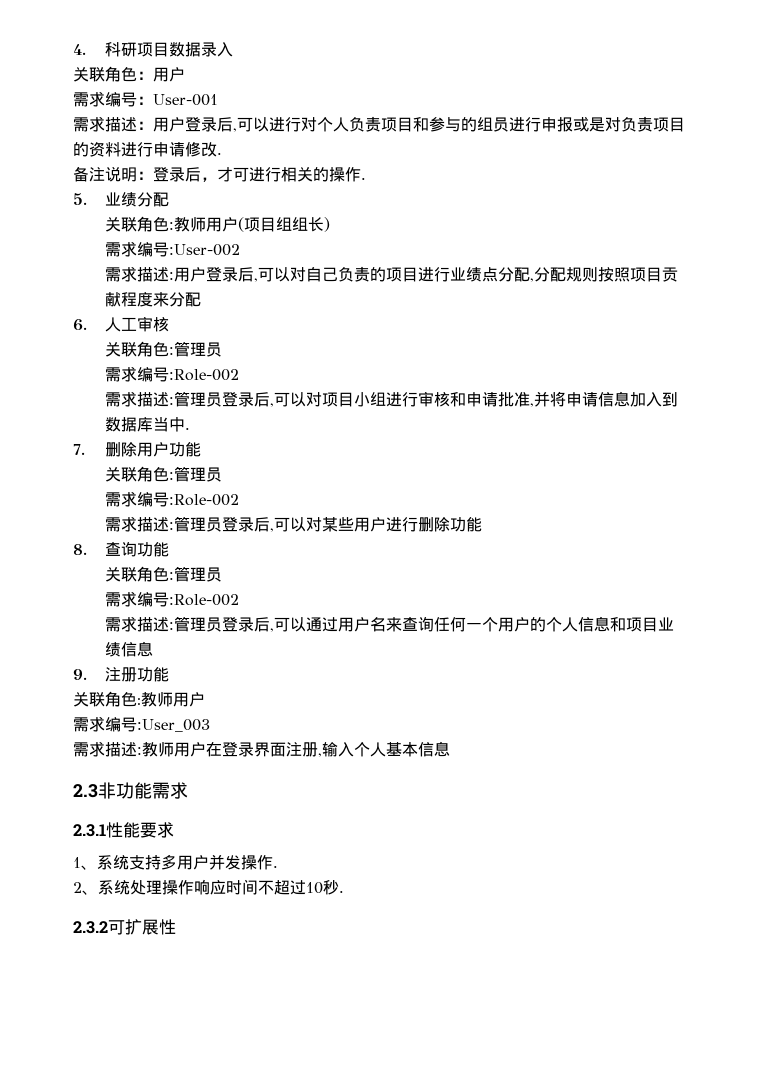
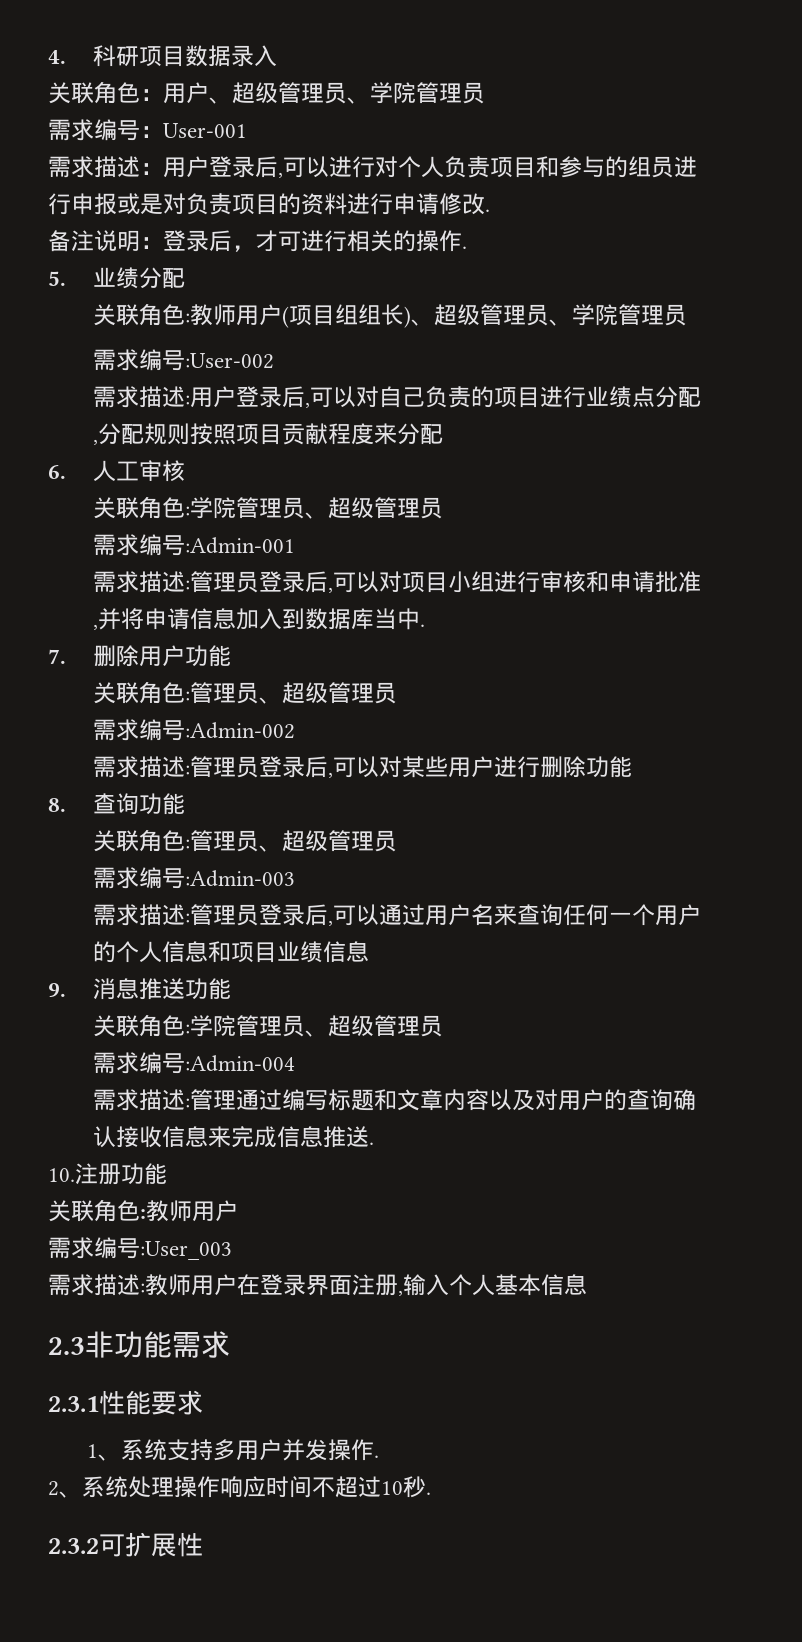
- 关联角色：用户
+ 关联角色：用户、超级管理员、学院管理员
- 关联角色:教师用户(项目组组长)
+ 关联角色:教师用户(项目组组长)、超级管理员、学院管理员
  6.人工审核
- 关联角色:管理员
- 需求编号:Role-002
+ 关联角色:学院管理员、超级管理员
+ 需求编号:Admin-001
  7.删除用户功能
- 关联角色:管理员
- 需求编号:Role-002
+ 关联角色:管理员、超级管理员
+ 需求编号:Admin-002
  8.查询功能
- 关联角色:管理员
- 需求编号:Role-002
+ 关联角色:管理员、超级管理员
+ 需求编号:Admin-003
- 9.注册功能
+ 9.消息推送功能
+ 关联角色:学院管理员、超级管理员
+ 需求编号:Admin-004
+ 需求描述:管理通过编写标题和文章内容以及对用户的查询确认接收信息来完成信息推送.
+ 10.注册功能

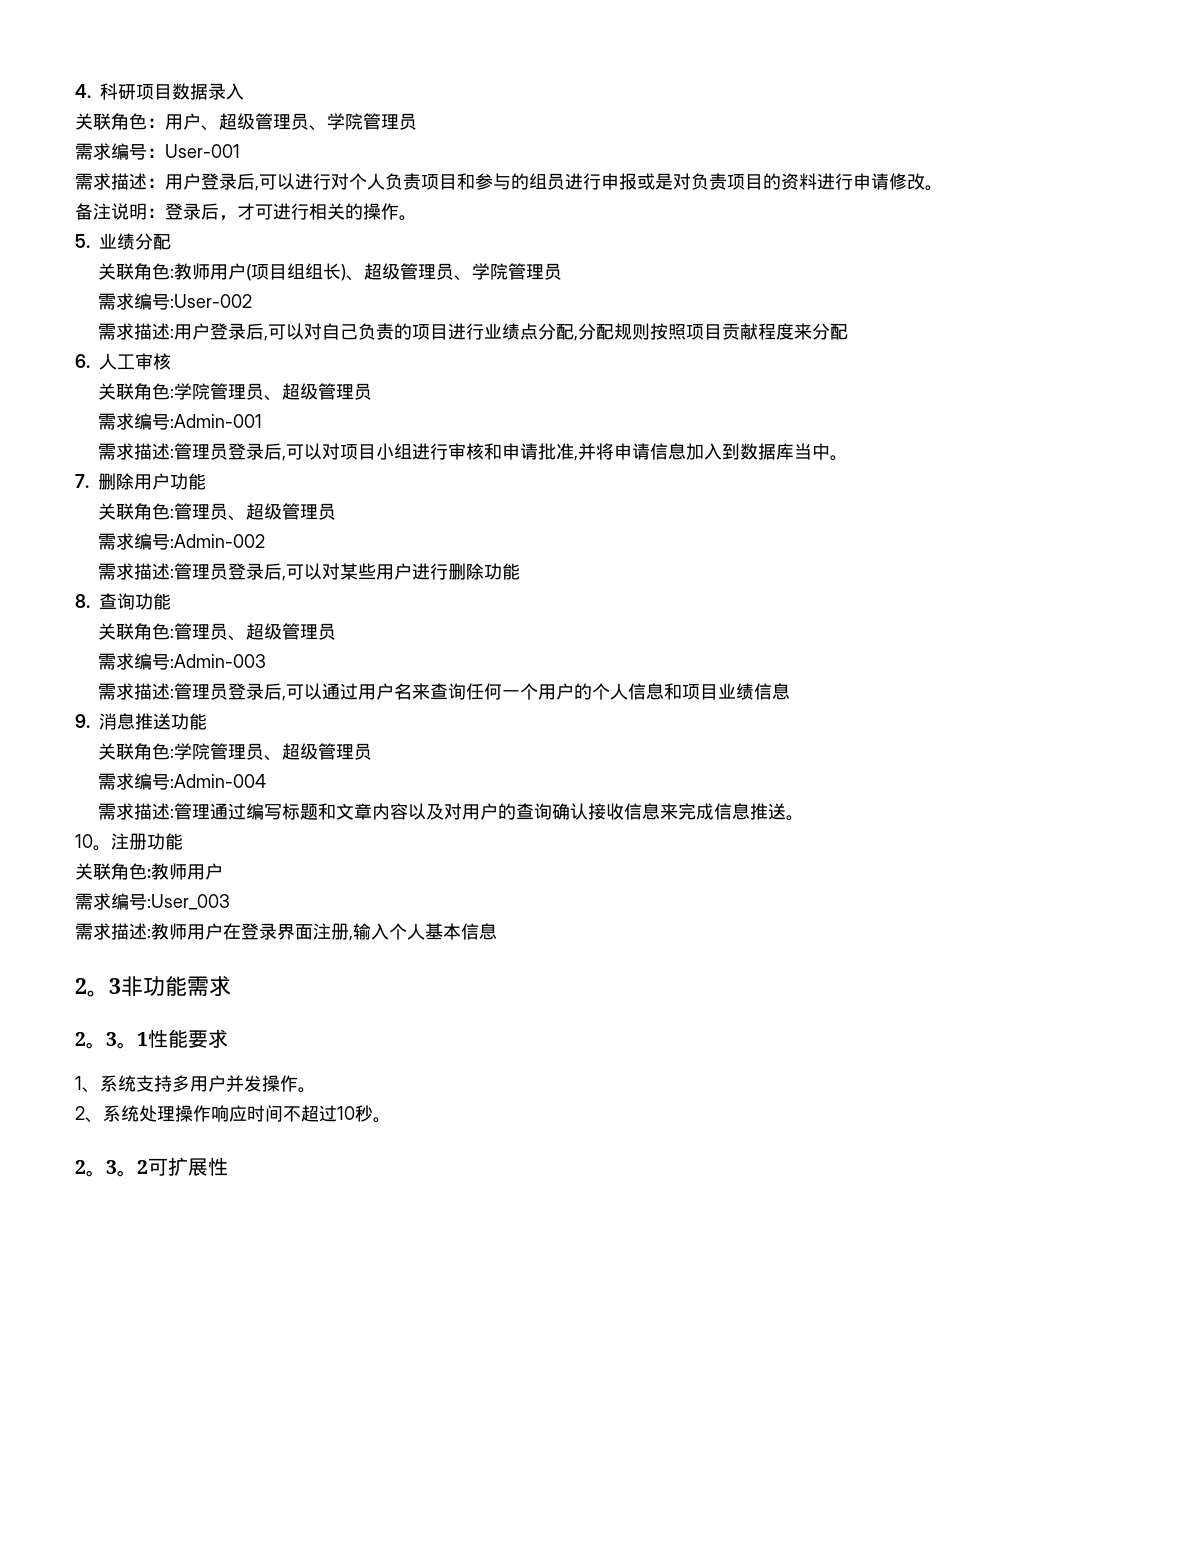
- 需求描述：用户登录后,可以进行对个人负责项目和参与的组员进行申报或是对负责项目的资料进行申请修改.
+ 需求描述：用户登录后,可以进行对个人负责项目和参与的组员进行申报或是对负责项目的资料进行申请修改。
- 备注说明：登录后，才可进行相关的操作.
+ 备注说明：登录后，才可进行相关的操作。
- 需求描述:管理员登录后,可以对项目小组进行审核和申请批准,并将申请信息加入到数据库当中.
+ 需求描述:管理员登录后,可以对项目小组进行审核和申请批准,并将申请信息加入到数据库当中。
- 需求描述:管理通过编写标题和文章内容以及对用户的查询确认接收信息来完成信息推送.
- 10.注册功能
+ 需求描述:管理通过编写标题和文章内容以及对用户的查询确认接收信息来完成信息推送。
+ 10。注册功能
- 2.3非功能需求
+ 2。3非功能需求
- 2.3.1性能要求
+ 2。3。1性能要求
- 1、系统支持多用户并发操作.
+ 1、系统支持多用户并发操作。
- 2、系统处理操作响应时间不超过10秒.
- 2.3.2可扩展性
+ 2、系统处理操作响应时间不超过10秒。
+ 2。3。2可扩展性

